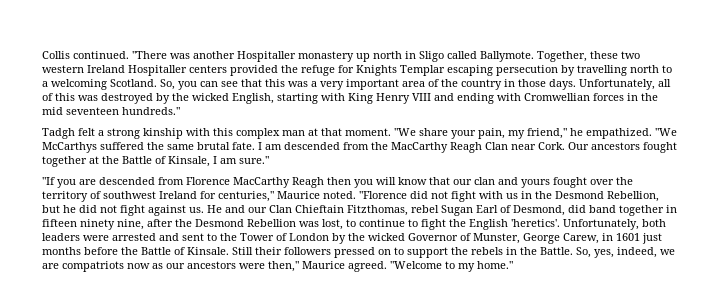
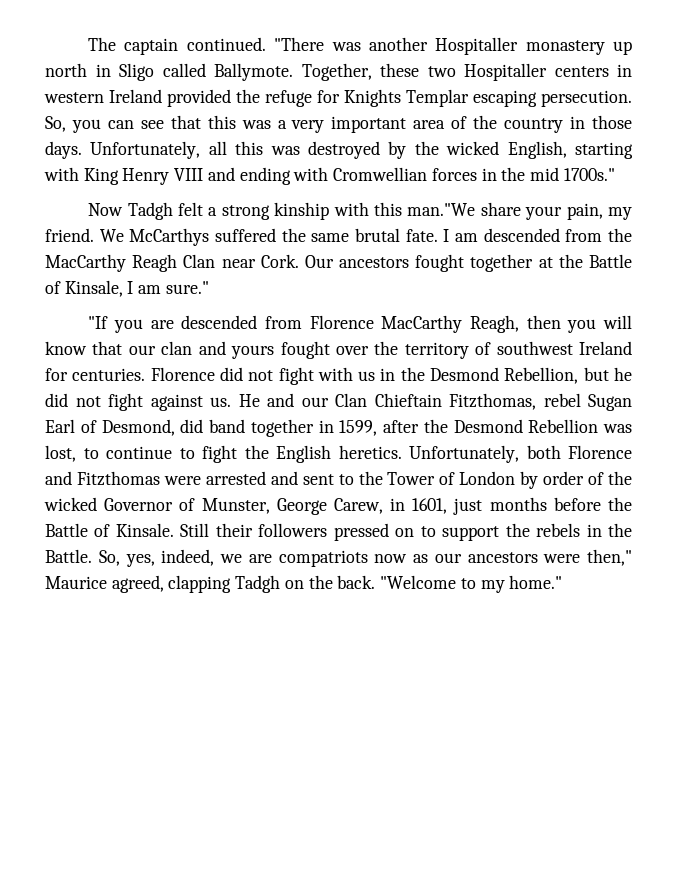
- Collis continued.
+ The captain continued.
- Together, these two western Ireland Hospitaller centers provided the refuge for Knights Templar escaping persecution by travelling north to a welcoming Scotland.
+ Together, these two Hospitaller centers in western Ireland provided the refuge for Knights Templar escaping persecution.
- Unfortunately, all of this was destroyed by the wicked English, starting with King Henry VIII and ending with Cromwellian forces in the mid seventeen hundreds."
- Tadgh felt a strong kinship with this complex man at that moment. "We share your pain, my friend," he empathized. "We McCarthys suffered the same brutal fate.
+ Unfortunately, all this was destroyed by the wicked English, starting with King Henry VIII and ending with Cromwellian forces in the mid 1700s."
+ Now Tadgh felt a strong kinship with this man."We share your pain, my friend. We McCarthys suffered the same brutal fate.
- "If you are descended from Florence MacCarthy Reagh then you will know that our clan and yours fought over the territory of southwest Ireland for centuries," Maurice noted. "Florence did not fight with us in the Desmond Rebellion, but he did not fight against us.
+ "If you are descended from Florence MacCarthy Reagh, then you will know that our clan and yours fought over the territory of southwest Ireland for centuries. Florence did not fight with us in the Desmond Rebellion, but he did not fight against us.
- He and our Clan Chieftain Fitzthomas, rebel Sugan Earl of Desmond, did band together in fifteen ninety nine, after the Desmond Rebellion was lost, to continue to fight the English 'heretics'.
+ He and our Clan Chieftain Fitzthomas, rebel Sugan Earl of Desmond, did band together in 1599, after the Desmond Rebellion was lost, to continue to fight the English heretics.
- Unfortunately, both leaders were arrested and sent to the Tower of London by the wicked Governor of Munster, George Carew, in 1601 just months before the Battle of Kinsale.
+ Unfortunately, both Florence and Fitzthomas were arrested and sent to the Tower of London by order of the wicked Governor of Munster, George Carew, in 1601, just months before the Battle of Kinsale.
- So, yes, indeed, we are compatriots now as our ancestors were then," Maurice agreed.
+ So, yes, indeed, we are compatriots now as our ancestors were then," Maurice agreed, clapping Tadgh on the back.

